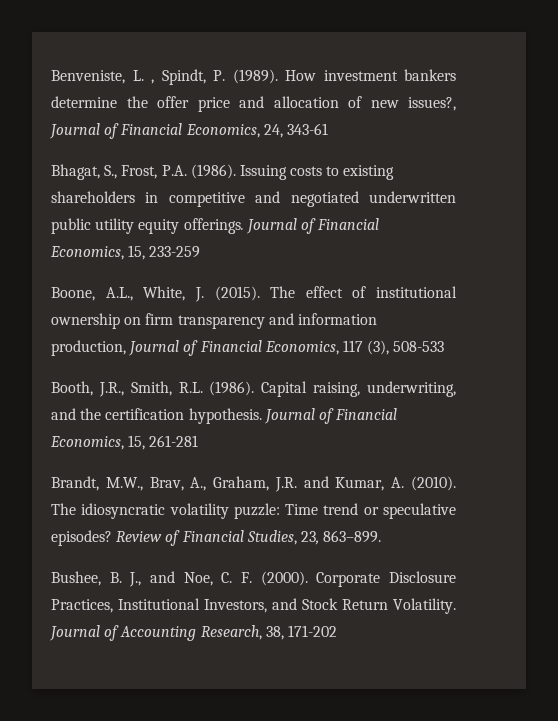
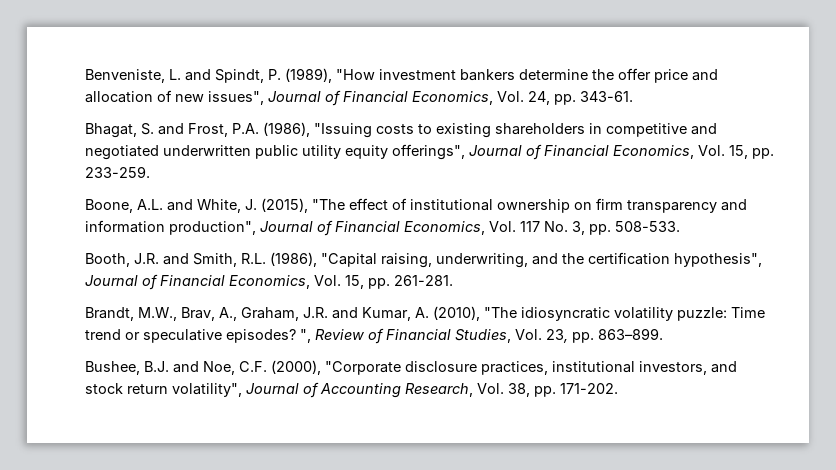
- Benveniste, L. , Spindt, P. (1989). How investment bankers determine the offer price and allocation of new issues?, Journal of Financial Economics, 24, 343-61
- Bhagat, S., Frost, P.A. (1986). Issuing costs to existing shareholders in competitive and negotiated underwritten public utility equity offerings. Journal of Financial Economics, 15, 233-259
- Boone, A.L., White, J. (2015). The effect of institutional ownership on firm transparency and information production, Journal of Financial Economics, 117 (3), 508-533
- Booth, J.R., Smith, R.L. (1986). Capital raising, underwriting, and the certification hypothesis. Journal of Financial Economics, 15, 261-281
+ Benveniste, L. and Spindt, P. (1989), "How investment bankers determine the offer price and allocation of new issues", Journal of Financial Economics, Vol. 24, pp. 343-61.
+ Bhagat, S. and Frost, P.A. (1986), "Issuing costs to existing shareholders in competitive and negotiated underwritten public utility equity offerings", Journal of Financial Economics, Vol. 15, pp. 233-259.
+ Boone, A.L. and White, J. (2015), "The effect of institutional ownership on firm transparency and information production", Journal of Financial Economics, Vol. 117 No. 3, pp. 508-533.
+ Booth, J.R. and Smith, R.L. (1986), "Capital raising, underwriting, and the certification hypothesis", Journal of Financial Economics, Vol. 15, pp. 261-281.
- Brandt, M.W., Brav, A., Graham, J.R. and Kumar, A. (2010). The idiosyncratic volatility puzzle: Time trend or speculative episodes?
+ Brandt, M.W., Brav, A., Graham, J.R. and Kumar, A. (2010), "The idiosyncratic volatility puzzle: Time trend or speculative episodes?
- Review of Financial Studies, 23, 863–899.
+ ", Review of Financial Studies, Vol. 23, pp. 863–899.
- Bushee, B. J., and Noe, C. F. (2000). Corporate Disclosure Practices, Institutional Investors, and Stock Return Volatility. Journal of Accounting Research, 38, 171-202
+ Bushee, B.J. and Noe, C.F. (2000), "Corporate disclosure practices, institutional investors, and stock return volatility", Journal of Accounting Research, Vol. 38, pp. 171-202.

